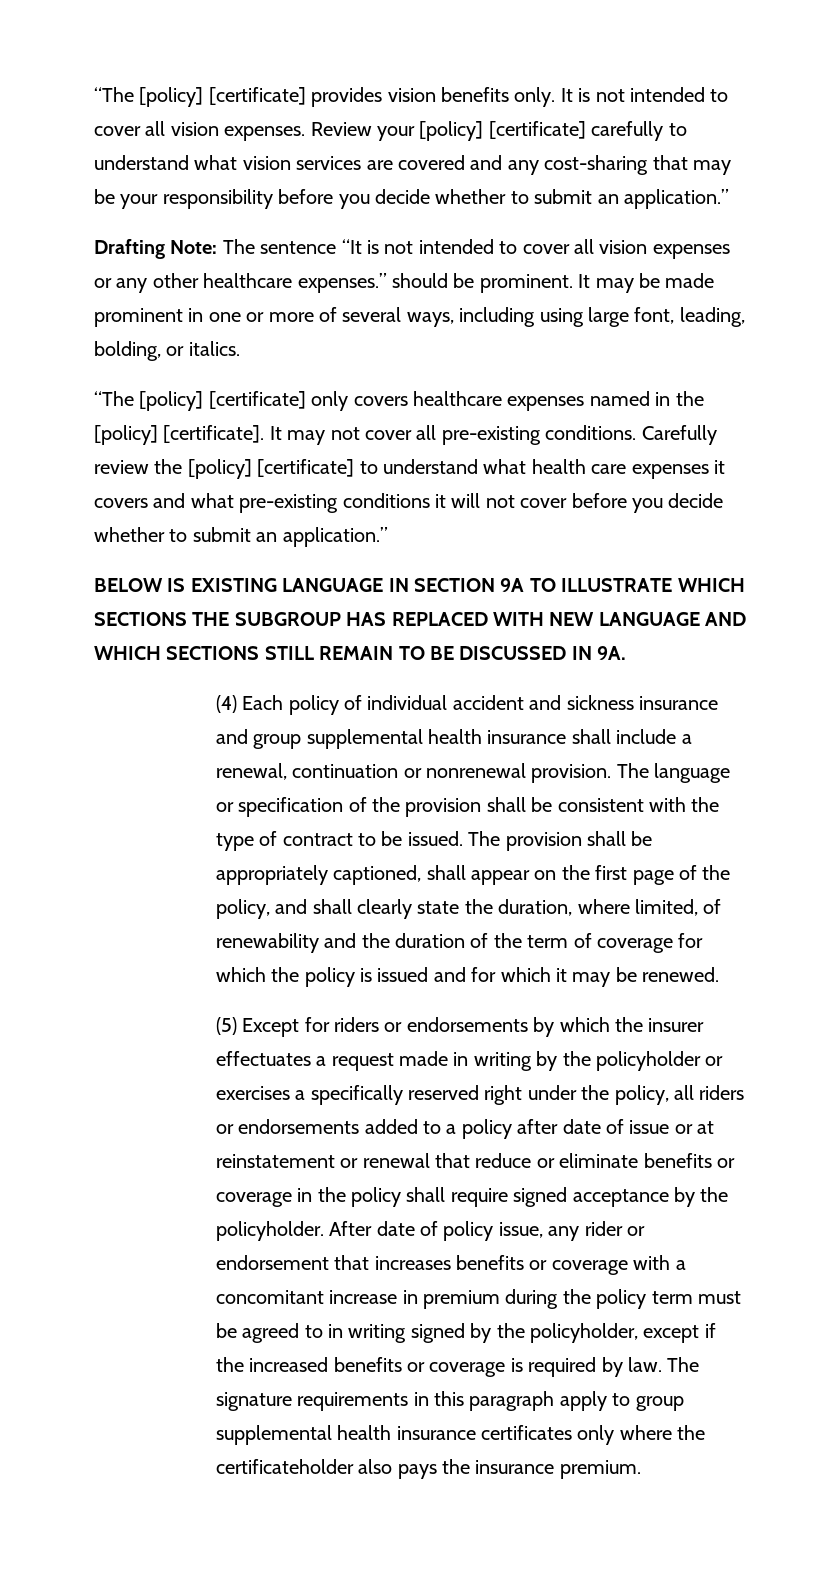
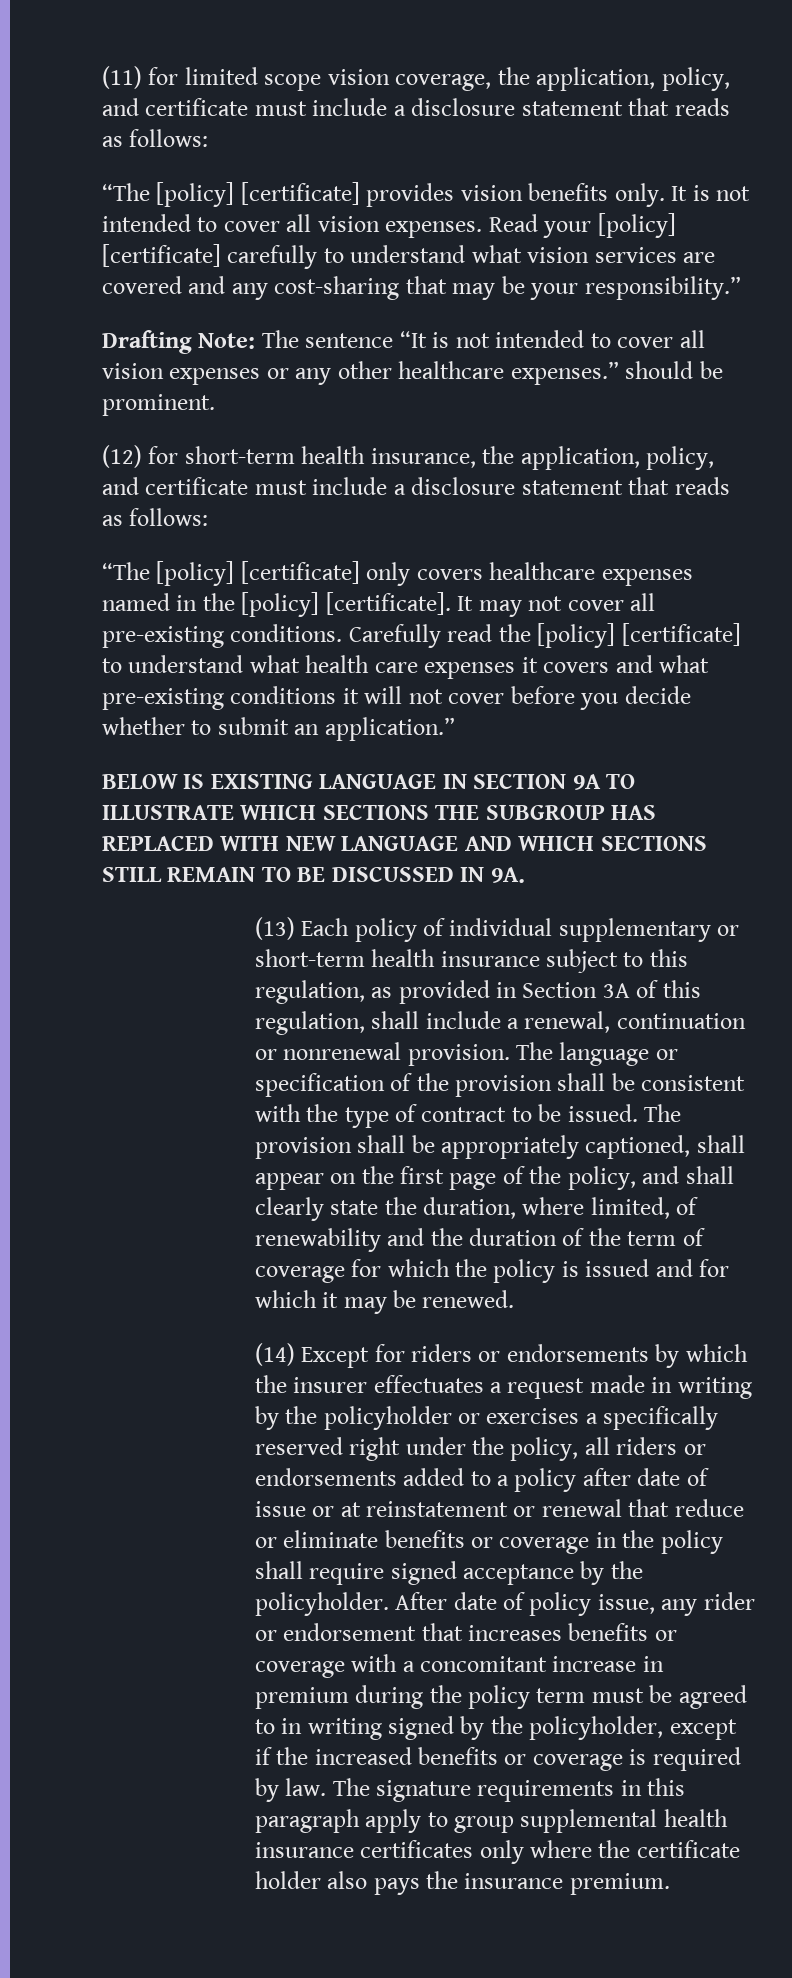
+ (11) for limited scope vision coverage, the application, policy, and certificate must include a disclosure statement that reads as follows:
- Review your [policy] [certificate] carefully to understand what vision services are covered and any cost-sharing that may be your responsibility before you decide whether to submit an application.”
+ Read your [policy] [certificate] carefully to understand what vision services are covered and any cost-sharing that may be your responsibility.”
- Drafting Note: The sentence “It is not intended to cover all vision expenses or any other healthcare expenses.” should be prominent. It may be made prominent in one or more of several ways, including using large font, leading, bolding, or italics.
+ Drafting Note: The sentence “It is not intended to cover all vision expenses or any other healthcare expenses.” should be prominent.
+ (12) for short-term health insurance, the application, policy, and certificate must include a disclosure statement that reads as follows:
- Carefully review the [policy] [certificate] to understand what health care expenses it covers and what pre-existing conditions it will not cover before you decide whether to submit an application.”
+ Carefully read the [policy] [certificate] to understand what health care expenses it covers and what pre-existing conditions it will not cover before you decide whether to submit an application.”
- (4) Each policy of individual accident and sickness insurance and group supplemental health insurance shall include a renewal, continuation or nonrenewal provision.
+ (13) Each policy of individual supplementary or short-term health insurance subject to this regulation, as provided in Section 3A of this regulation, shall include a renewal, continuation or nonrenewal provision.
- (5) Except for riders or endorsements by which the insurer effectuates a request made in writing by the policyholder or exercises a specifically reserved right under the policy, all riders or endorsements added to a policy after date of issue or at reinstatement or renewal that reduce or eliminate benefits or coverage in the policy shall require signed acceptance by the policyholder.
+ (14) Except for riders or endorsements by which the insurer effectuates a request made in writing by the policyholder or exercises a specifically reserved right under the policy, all riders or endorsements added to a policy after date of issue or at reinstatement or renewal that reduce or eliminate benefits or coverage in the policy shall require signed acceptance by the policyholder.
- The signature requirements in this paragraph apply to group supplemental health insurance certificates only where the certificateholder also pays the insurance premium.
+ The signature requirements in this paragraph apply to group supplemental health insurance certificates only where the certificate holder also pays the insurance premium.

